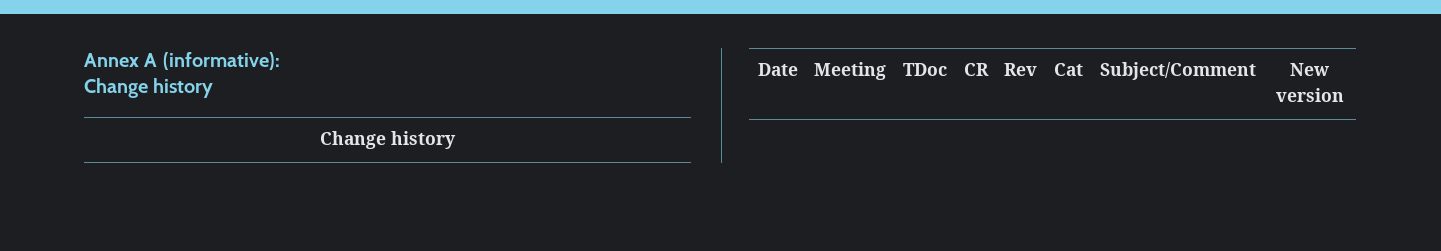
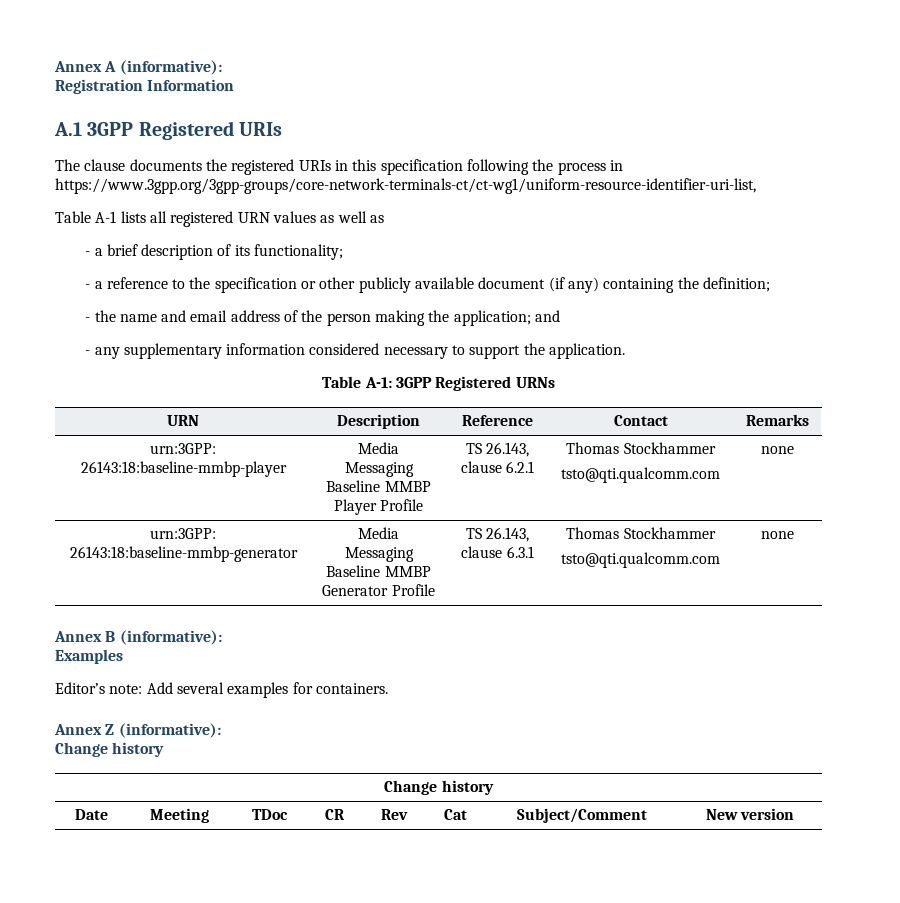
+ Registration Information
+ A.1 3GPP Registered URIs
+ The clause documents the registered URIs in this specification following the process in https://www.3gpp.org/3gpp-groups/core-network-terminals-ct/ct-wg1/uniform-resource-identifier-uri-list,
+ Table A-1 lists all registered URN values as well as
+ - a brief description of its functionality;
+ - a reference to the specification or other publicly available document (if any) containing the definition;
+ - the name and email address of the person making the application; and
+ - any supplementary information considered necessary to support the application.
+ Table A-1: 3GPP Registered URNs
+ URN | Description | Reference | Contact | Remarks
+ urn:3GPP: 26143:18:baseline-mmbp-player | Media Messaging Baseline MMBP Player Profile | TS 26.143, clause 6.2.1 | Thomas Stockhammer
+ tsto@qti.qualcomm.com | none
+ urn:3GPP: 26143:18:baseline-mmbp-generator | Media Messaging Baseline MMBP Generator Profile | TS 26.143, clause 6.3.1 | Thomas Stockhammer
+ tsto@qti.qualcomm.com | none
+ Annex B (informative):
+ Examples
+ Editor’s note: Add several examples for containers.
+ Annex Z (informative):

